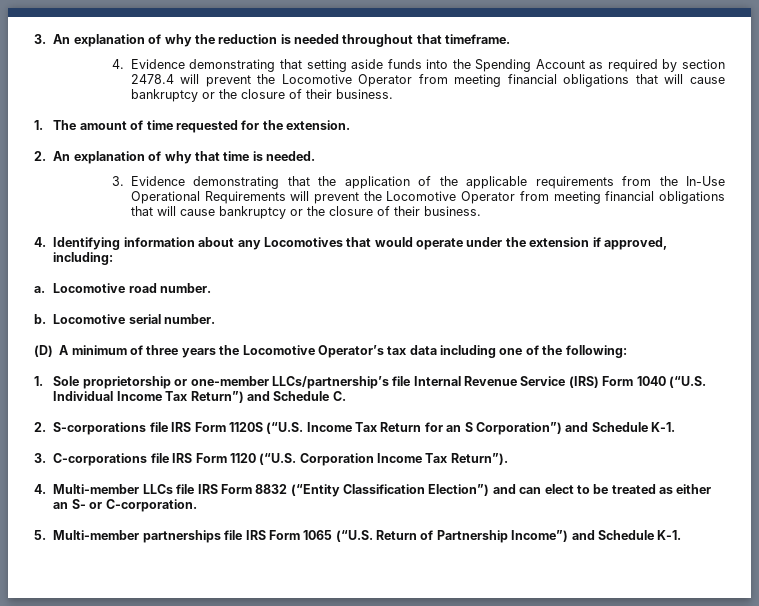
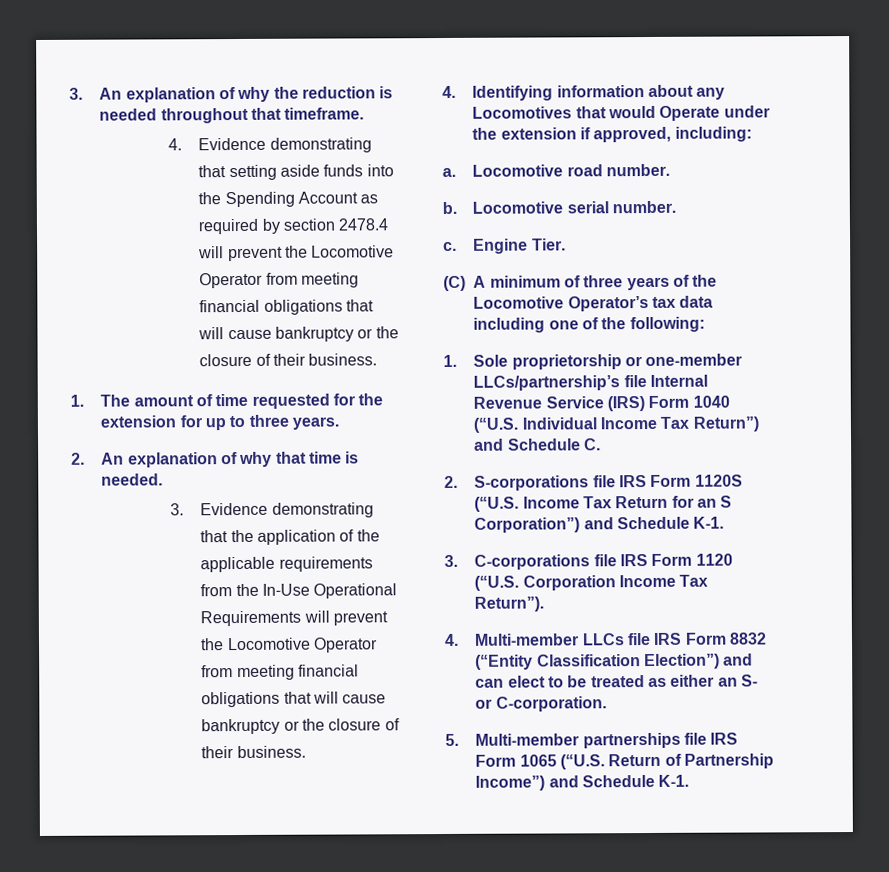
- 1. The amount of time requested for the extension.
+ 1. The amount of time requested for the extension for up to three years.
- 4. Identifying information about any Locomotives that would operate under the extension if approved, including:
+ 4. Identifying information about any Locomotives that would Operate under the extension if approved, including:
- (D) A minimum of three years the Locomotive Operator’s tax data including one of the following:
+ c. Engine Tier.
+ (C) A minimum of three years of the Locomotive Operator’s tax data including one of the following:

